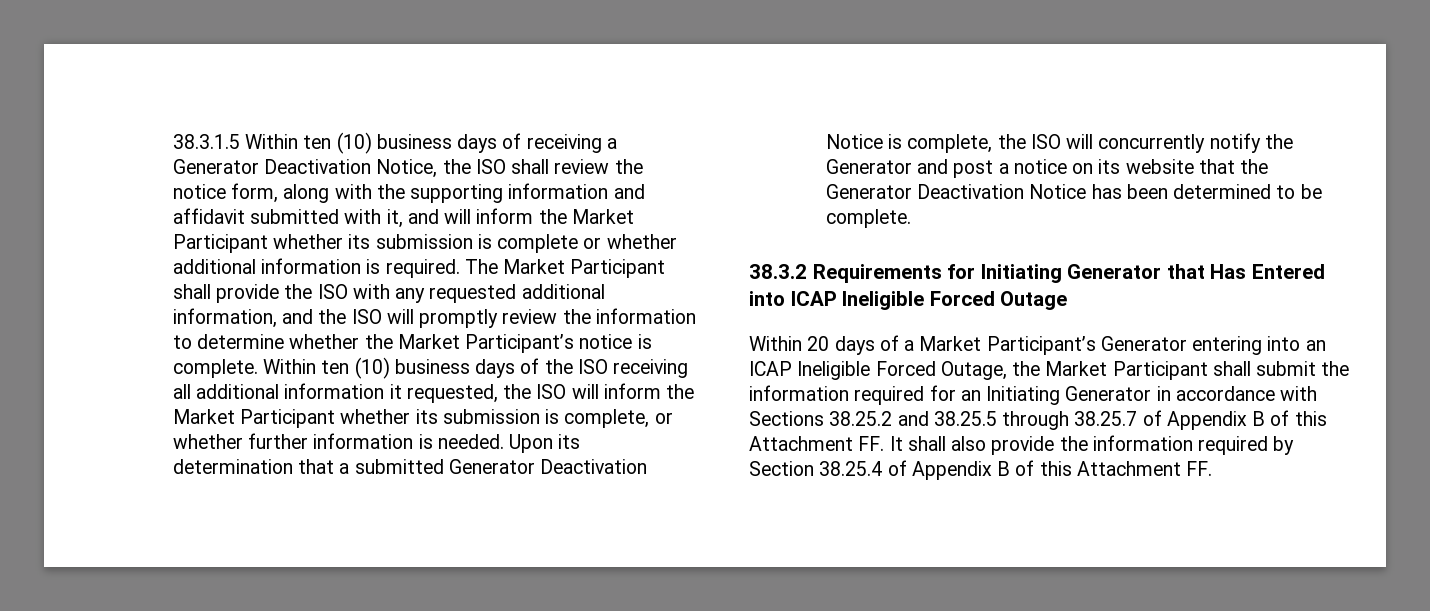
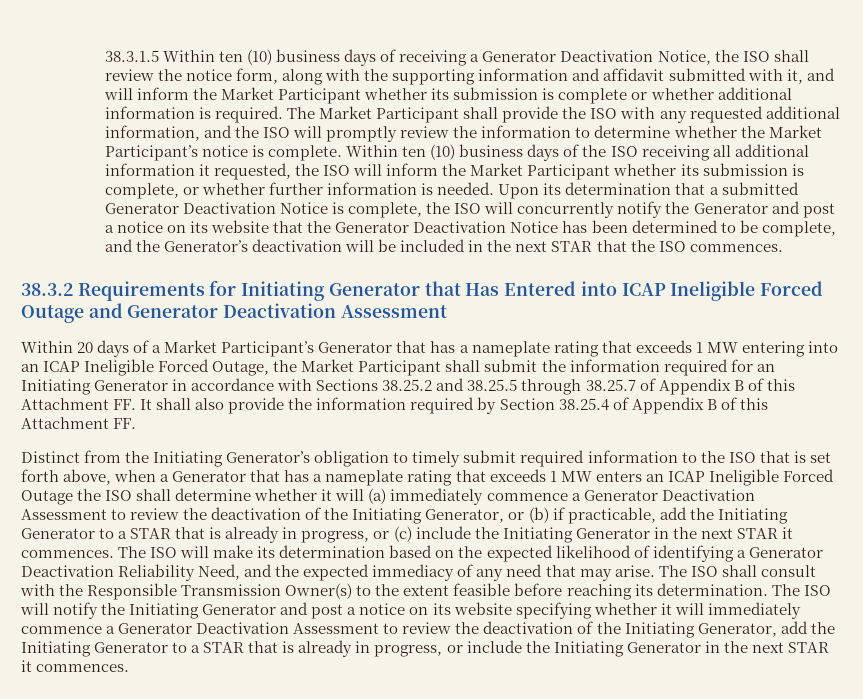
- Upon its determination that a submitted Generator Deactivation Notice is complete, the ISO will concurrently notify the Generator and post a notice on its website that the Generator Deactivation Notice has been determined to be complete.
+ Upon its determination that a submitted Generator Deactivation Notice is complete, the ISO will concurrently notify the Generator and post a notice on its website that the Generator Deactivation Notice has been determined to be complete, and the Generator’s deactivation will be included in the next STAR that the ISO commences.
- 38.3.2 Requirements for Initiating Generator that Has Entered into ICAP Ineligible Forced Outage
+ 38.3.2 Requirements for Initiating Generator that Has Entered into ICAP Ineligible Forced Outage and Generator Deactivation Assessment
- Within 20 days of a Market Participant’s Generator entering into an ICAP Ineligible Forced Outage, the Market Participant shall submit the information required for an Initiating Generator in accordance with Sections 38.25.2 and 38.25.5 through 38.25.7 of Appendix B of this Attachment FF. It shall also provide the information required by Section 38.25.4 of Appendix B of this Attachment FF.
+ Within 20 days of a Market Participant’s Generator that has a nameplate rating that exceeds 1 MW entering into an ICAP Ineligible Forced Outage, the Market Participant shall submit the information required for an Initiating Generator in accordance with Sections 38.25.2 and 38.25.5 through 38.25.7 of Appendix B of this Attachment FF. It shall also provide the information required by Section 38.25.4 of Appendix B of this Attachment FF.
+ Distinct from the Initiating Generator’s obligation to timely submit required information to the ISO that is set forth above, when a Generator that has a nameplate rating that exceeds 1 MW enters an ICAP Ineligible Forced Outage the ISO shall determine whether it will (a) immediately commence a Generator Deactivation Assessment to review the deactivation of the Initiating Generator, or (b) if practicable, add the Initiating Generator to a STAR that is already in progress, or (c) include the Initiating Generator in the next STAR it commences. The ISO will make its determination based on the expected likelihood of identifying a Generator Deactivation Reliability Need, and the expected immediacy of any need that may arise. The ISO shall consult with the Responsible Transmission Owner(s) to the extent feasible before reaching its determination. The ISO will notify the Initiating Generator and post a notice on its website specifying whether it will immediately commence a Generator Deactivation Assessment to review the deactivation of the Initiating Generator, add the Initiating Generator to a STAR that is already in progress, or include the Initiating Generator in the next STAR it commences.

